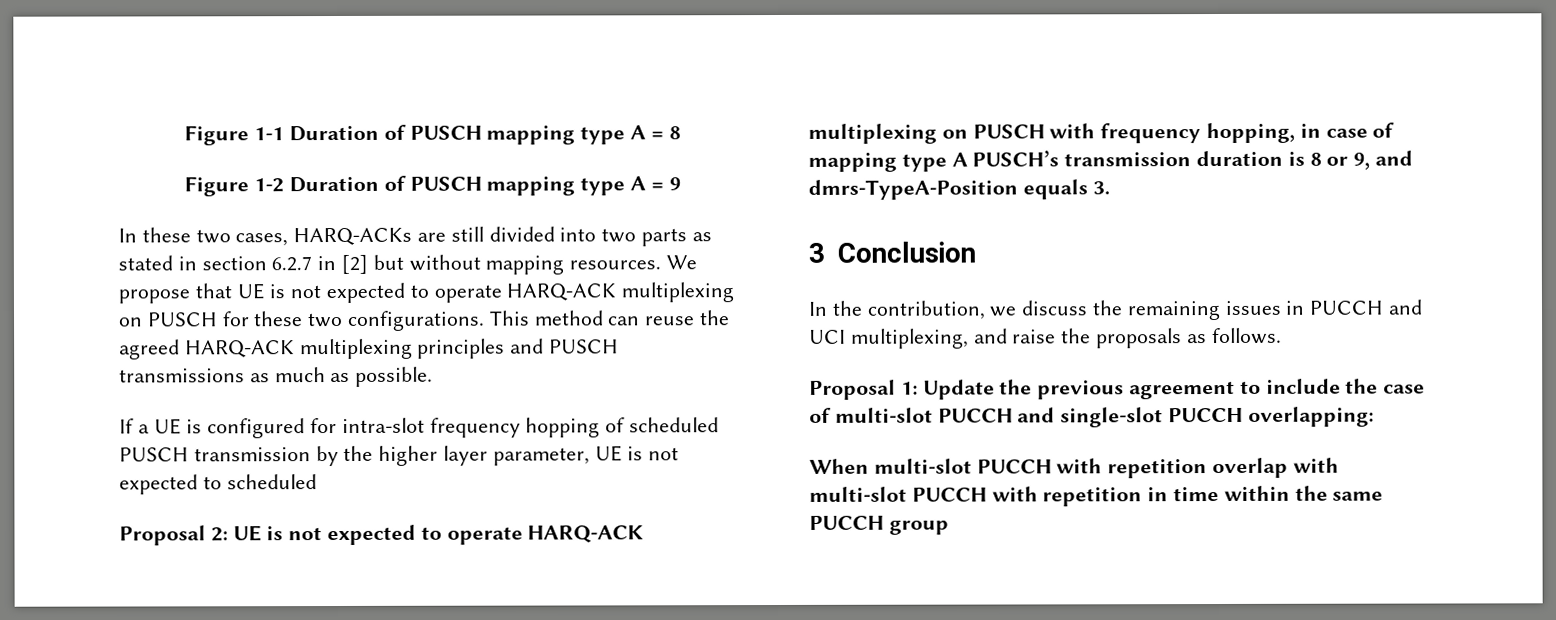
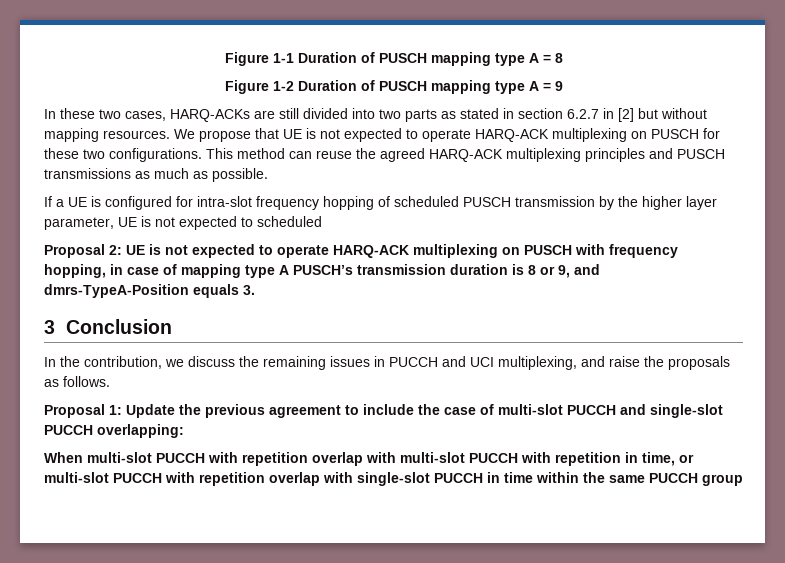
- When multi-slot PUCCH with repetition overlap with multi-slot PUCCH with repetition in time within the same PUCCH group
+ When multi-slot PUCCH with repetition overlap with multi-slot PUCCH with repetition in time, or multi-slot PUCCH with repetition overlap with single-slot PUCCH in time within the same PUCCH group

